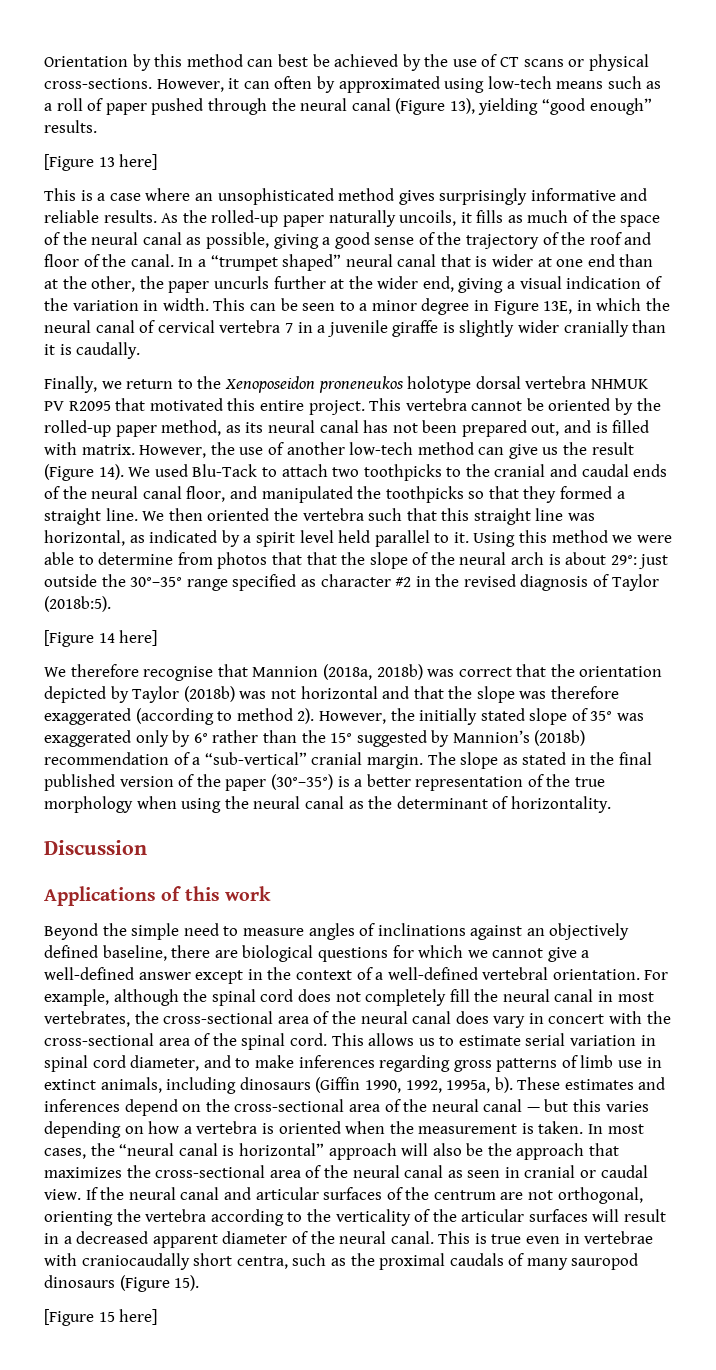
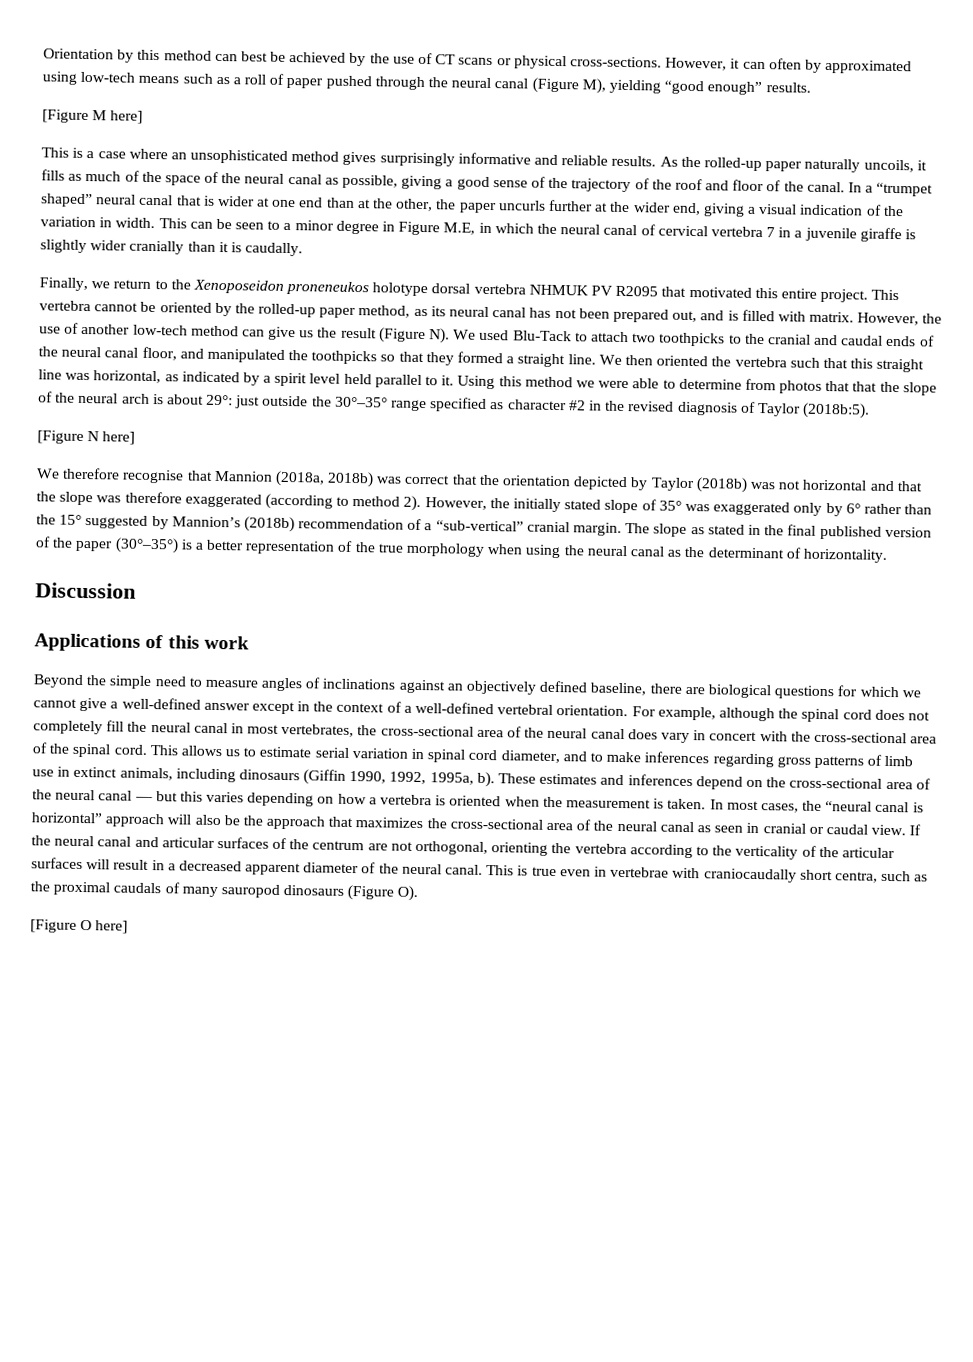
- However, it can often by approximated using low-tech means such as a roll of paper pushed through the neural canal (Figure 13), yielding “good enough” results.
+ However, it can often by approximated using low-tech means such as a roll of paper pushed through the neural canal (Figure M), yielding “good enough” results.
- [Figure 13 here]
+ [Figure M here]
- This can be seen to a minor degree in Figure 13E, in which the neural canal of cervical vertebra 7 in a juvenile giraffe is slightly wider cranially than it is caudally.
+ This can be seen to a minor degree in Figure M.E, in which the neural canal of cervical vertebra 7 in a juvenile giraffe is slightly wider cranially than it is caudally.
- However, the use of another low-tech method can give us the result (Figure 14). We used Blu-Tack to attach two toothpicks to the cranial and caudal ends of the neural canal floor, and manipulated the toothpicks so that they formed a straight line.
+ However, the use of another low-tech method can give us the result (Figure N). We used Blu-Tack to attach two toothpicks to the cranial and caudal ends of the neural canal floor, and manipulated the toothpicks so that they formed a straight line.
- [Figure 14 here]
+ [Figure N here]
- This is true even in vertebrae with craniocaudally short centra, such as the proximal caudals of many sauropod dinosaurs (Figure 15).
- [Figure 15 here]
+ This is true even in vertebrae with craniocaudally short centra, such as the proximal caudals of many sauropod dinosaurs (Figure O).
+ [Figure O here]

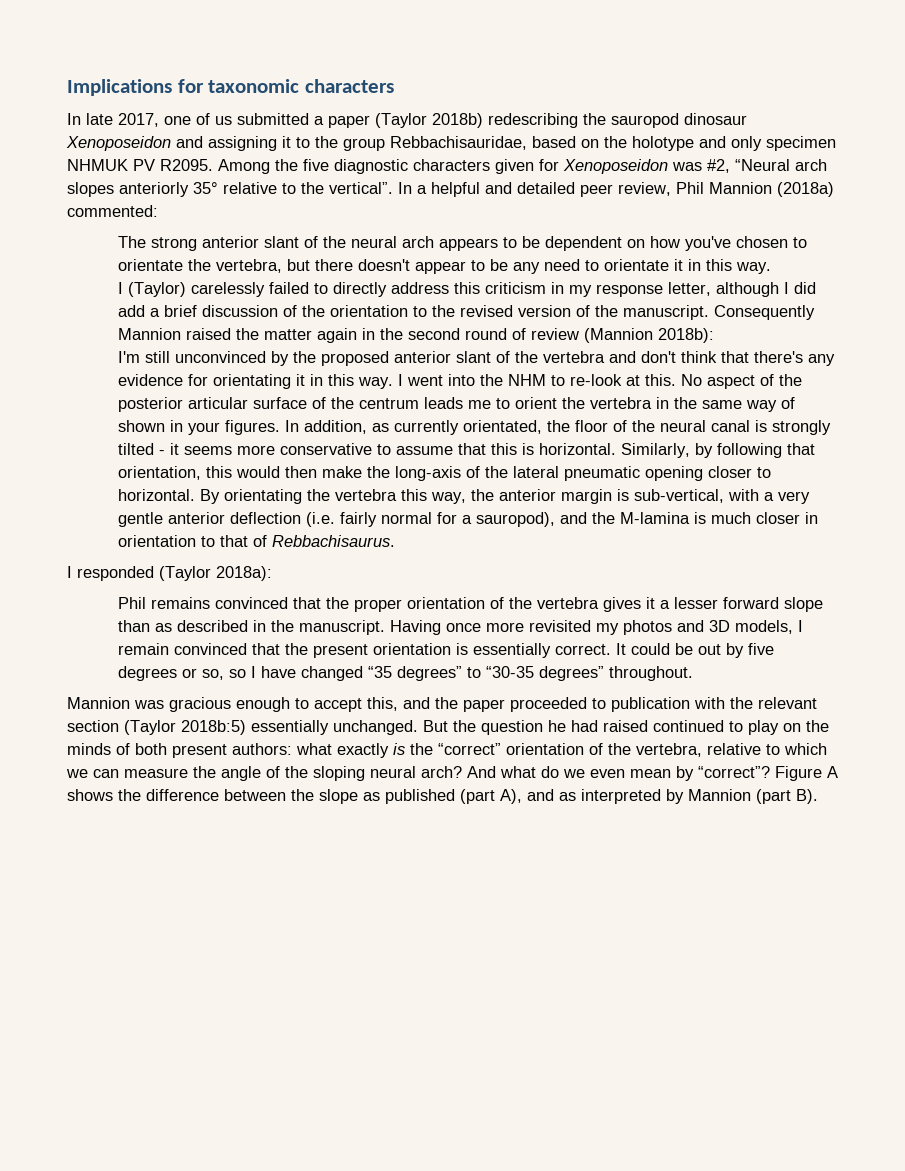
- Orientation by this method can best be achieved by the use of CT scans or physical cross-sections. However, it can often by approximated using low-tech means such as a roll of paper pushed through the neural canal (Figure M), yielding “good enough” results.
- [Figure M here]
- This is a case where an unsophisticated method gives surprisingly informative and reliable results. As the rolled-up paper naturally uncoils, it fills as much of the space of the neural canal as possible, giving a good sense of the trajectory of the roof and floor of the canal. In a “trumpet shaped” neural canal that is wider at one end than at the other, the paper uncurls further at the wider end, giving a visual indication of the variation in width. This can be seen to a minor degree in Figure M.E, in which the neural canal of cervical vertebra 7 in a juvenile giraffe is slightly wider cranially than it is caudally.
- Finally, we return to the Xenoposeidon proneneukos holotype dorsal vertebra NHMUK PV R2095 that motivated this entire project. This vertebra cannot be oriented by the rolled-up paper method, as its neural canal has not been prepared out, and is filled with matrix. However, the use of another low-tech method can give us the result (Figure N). We used Blu-Tack to attach two toothpicks to the cranial and caudal ends of the neural canal floor, and manipulated the toothpicks so that they formed a straight line. We then oriented the vertebra such that this straight line was horizontal, as indicated by a spirit level held parallel to it. Using this method we were able to determine from photos that that the slope of the neural arch is about 29°: just outside the 30°–35° range specified as character #2 in the revised diagnosis of Taylor (2018b:5).
- [Figure N here]
- We therefore recognise that Mannion (2018a, 2018b) was correct that the orientation depicted by Taylor (2018b) was not horizontal and that the slope was therefore exaggerated (according to method 2). However, the initially stated slope of 35° was exaggerated only by 6° rather than the 15° suggested by Mannion’s (2018b) recommendation of a “sub-vertical” cranial margin. The slope as stated in the final published version of the paper (30°–35°) is a better representation of the true morphology when using the neural canal as the determinant of horizontality.
- Discussion
- Applications of this work
- Beyond the simple need to measure angles of inclinations against an objectively defined baseline, there are biological questions for which we cannot give a well-defined answer except in the context of a well-defined vertebral orientation. For example, although the spinal cord does not completely fill the neural canal in most vertebrates, the cross-sectional area of the neural canal does vary in concert with the cross-sectional area of the spinal cord. This allows us to estimate serial variation in spinal cord diameter, and to make inferences regarding gross patterns of limb use in extinct animals, including dinosaurs (Giffin 1990, 1992, 1995a, b). These estimates and inferences depend on the cross-sectional area of the neural canal — but this varies depending on how a vertebra is oriented when the measurement is taken. In most cases, the “neural canal is horizontal” approach will also be the approach that maximizes the cross-sectional area of the neural canal as seen in cranial or caudal view. If the neural canal and articular surfaces of the centrum are not orthogonal, orienting the vertebra according to the verticality of the articular surfaces will result in a decreased apparent diameter of the neural canal. This is true even in vertebrae with craniocaudally short centra, such as the proximal caudals of many sauropod dinosaurs (Figure O).
- [Figure O here]
+ Implications for taxonomic characters
+ In late 2017, one of us submitted a paper (Taylor 2018b) redescribing the sauropod dinosaur Xenoposeidon and assigning it to the group Rebbachisauridae, based on the holotype and only specimen NHMUK PV R2095. Among the five diagnostic characters given for Xenoposeidon was #2, “Neural arch slopes anteriorly 35° relative to the vertical”. In a helpful and detailed peer review, Phil Mannion (2018a) commented:
+ The strong anterior slant of the neural arch appears to be dependent on how you've chosen to orientate the vertebra, but there doesn't appear to be any need to orientate it in this way.
+ I (Taylor) carelessly failed to directly address this criticism in my response letter, although I did add a brief discussion of the orientation to the revised version of the manuscript. Consequently Mannion raised the matter again in the second round of review (Mannion 2018b):
+ I'm still unconvinced by the proposed anterior slant of the vertebra and don't think that there's any evidence for orientating it in this way. I went into the NHM to re-look at this. No aspect of the posterior articular surface of the centrum leads me to orient the vertebra in the same way of shown in your figures. In addition, as currently orientated, the floor of the neural canal is strongly tilted - it seems more conservative to assume that this is horizontal. Similarly, by following that orientation, this would then make the long-axis of the lateral pneumatic opening closer to horizontal. By orientating the vertebra this way, the anterior margin is sub-vertical, with a very gentle anterior deflection (i.e. fairly normal for a sauropod), and the M-lamina is much closer in orientation to that of Rebbachisaurus.
+ I responded (Taylor 2018a):
+ Phil remains convinced that the proper orientation of the vertebra gives it a lesser forward slope than as described in the manuscript. Having once more revisited my photos and 3D models, I remain convinced that the present orientation is essentially correct. It could be out by five degrees or so, so I have changed “35 degrees” to “30-35 degrees” throughout.
+ Mannion was gracious enough to accept this, and the paper proceeded to publication with the relevant section (Taylor 2018b:5) essentially unchanged. But the question he had raised continued to play on the minds of both present authors: what exactly is the “correct” orientation of the vertebra, relative to which we can measure the angle of the sloping neural arch? And what do we even mean by “correct”? Figure A shows the difference between the slope as published (part A), and as interpreted by Mannion (part B).

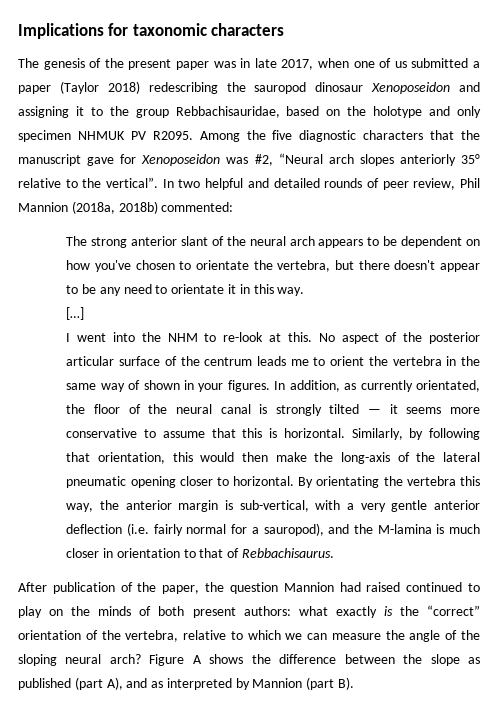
- In late 2017, one of us submitted a paper (Taylor 2018b) redescribing the sauropod dinosaur Xenoposeidon and assigning it to the group Rebbachisauridae, based on the holotype and only specimen NHMUK PV R2095.
+ The genesis of the present paper was in late 2017, when one of us submitted a paper (Taylor 2018) redescribing the sauropod dinosaur Xenoposeidon and assigning it to the group Rebbachisauridae, based on the holotype and only specimen NHMUK PV R2095.
- Among the five diagnostic characters given for Xenoposeidon was #2, “Neural arch slopes anteriorly 35° relative to the vertical”.
+ Among the five diagnostic characters that the manuscript gave for Xenoposeidon was #2, “Neural arch slopes anteriorly 35° relative to the vertical”.
- In a helpful and detailed peer review, Phil Mannion (2018a) commented:
+ In two helpful and detailed rounds of peer review, Phil Mannion (2018a, 2018b) commented:
- I (Taylor) carelessly failed to directly address this criticism in my response letter, although I did add a brief discussion of the orientation to the revised version of the manuscript. Consequently Mannion raised the matter again in the second round of review (Mannion 2018b):
- I'm still unconvinced by the proposed anterior slant of the vertebra and don't think that there's any evidence for orientating it in this way. I went into the NHM to re-look at this.
+ […]
+ I went into the NHM to re-look at this.
- In addition, as currently orientated, the floor of the neural canal is strongly tilted - it seems more conservative to assume that this is horizontal.
+ In addition, as currently orientated, the floor of the neural canal is strongly tilted — it seems more conservative to assume that this is horizontal.
- I responded (Taylor 2018a):
- Phil remains convinced that the proper orientation of the vertebra gives it a lesser forward slope than as described in the manuscript. Having once more revisited my photos and 3D models, I remain convinced that the present orientation is essentially correct. It could be out by five degrees or so, so I have changed “35 degrees” to “30-35 degrees” throughout.
- Mannion was gracious enough to accept this, and the paper proceeded to publication with the relevant section (Taylor 2018b:5) essentially unchanged. But the question he had raised continued to play on the minds of both present authors: what exactly is the “correct” orientation of the vertebra, relative to which we can measure the angle of the sloping neural arch?
+ After publication of the paper, the question Mannion had raised continued to play on the minds of both present authors: what exactly is the “correct” orientation of the vertebra, relative to which we can measure the angle of the sloping neural arch?
- And what do we even mean by “correct”?

